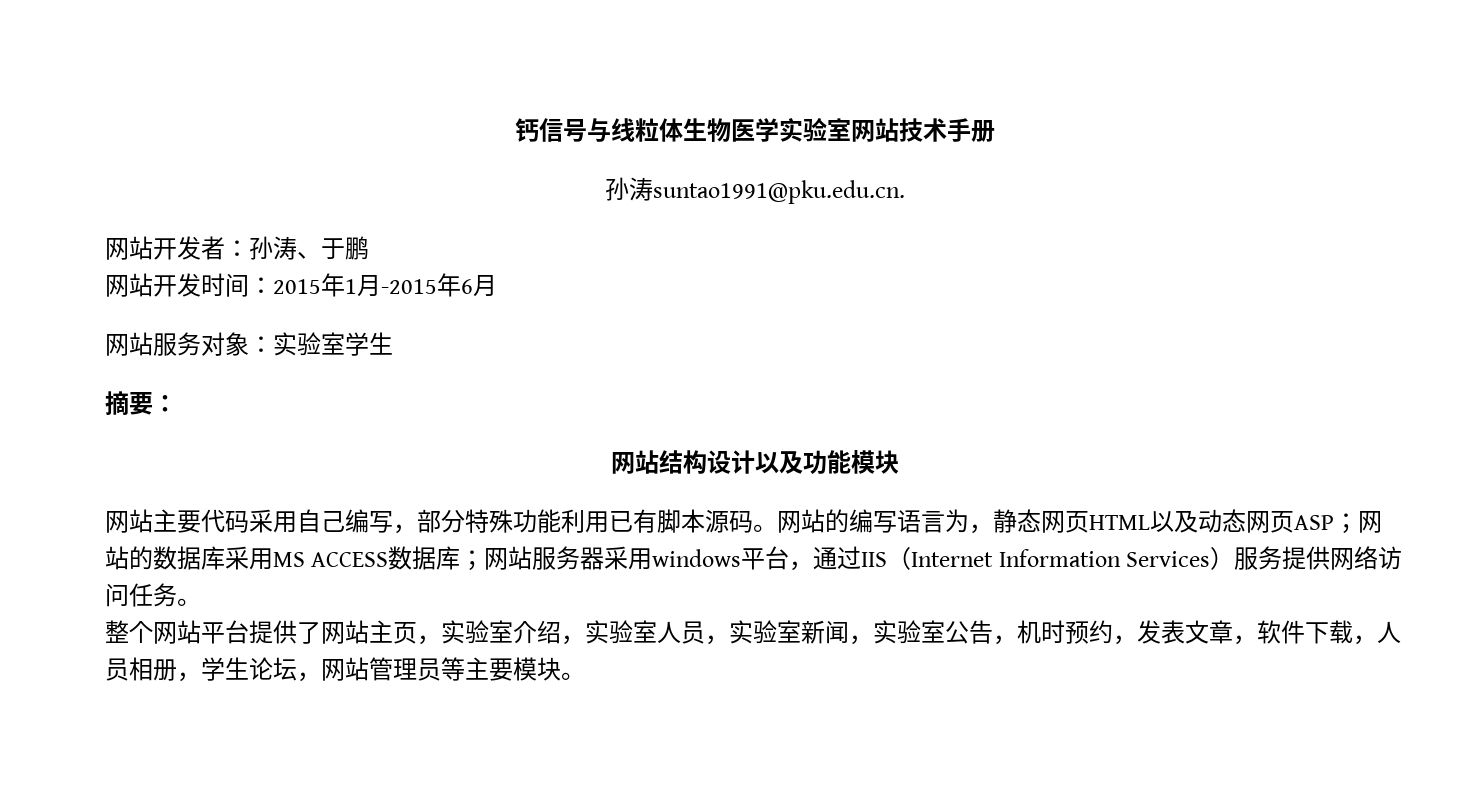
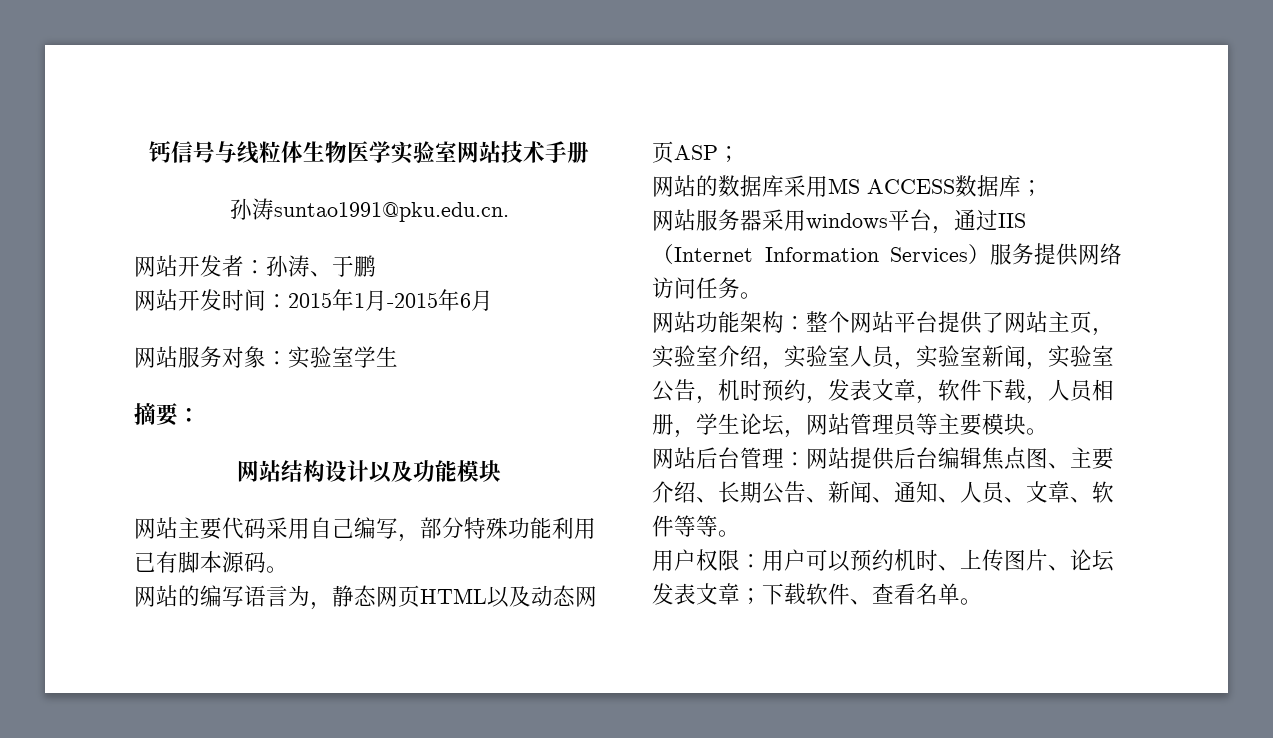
- 网站主要代码采用自己编写，部分特殊功能利用已有脚本源码。网站的编写语言为，静态网页HTML以及动态网页ASP；网站的数据库采用MS ACCESS数据库；网站服务器采用windows平台，通过IIS（Internet Information Services）服务提供网络访问任务。
+ 网站主要代码采用自己编写，部分特殊功能利用已有脚本源码。
+ 网站的编写语言为，静态网页HTML以及动态网页ASP；
+ 网站的数据库采用MS ACCESS数据库；
+ 网站服务器采用windows平台，通过IIS（Internet Information Services）服务提供网络访问任务。
- 整个网站平台提供了网站主页，实验室介绍，实验室人员，实验室新闻，实验室公告，机时预约，发表文章，软件下载，人员相册，学生论坛，网站管理员等主要模块。
+ 网站功能架构：整个网站平台提供了网站主页，实验室介绍，实验室人员，实验室新闻，实验室公告，机时预约，发表文章，软件下载，人员相册，学生论坛，网站管理员等主要模块。
+ 网站后台管理：网站提供后台编辑焦点图、主要介绍、长期公告、新闻、通知、人员、文章、软件等等。
+ 用户权限：用户可以预约机时、上传图片、论坛发表文章；下载软件、查看名单。

